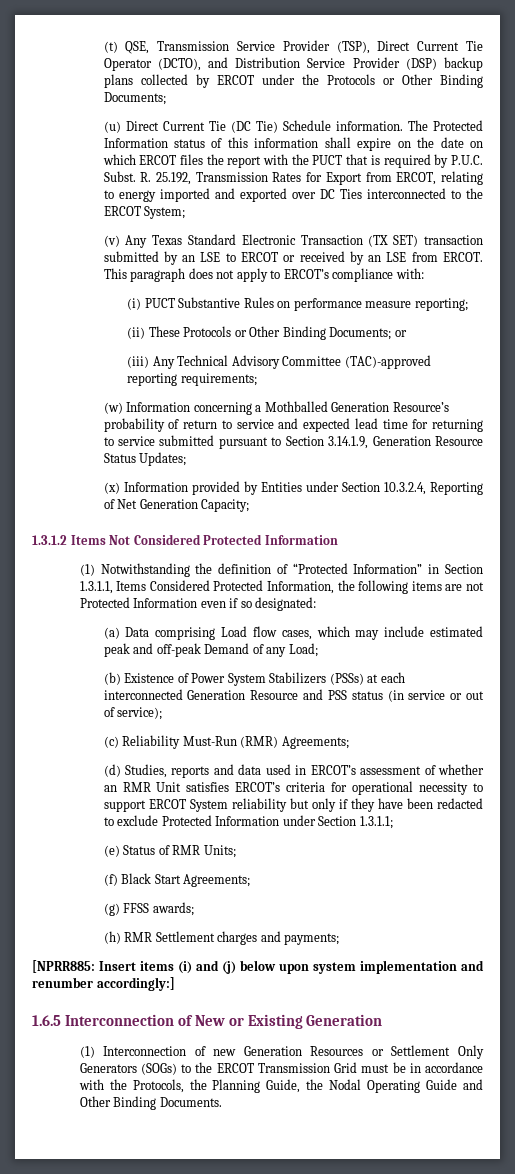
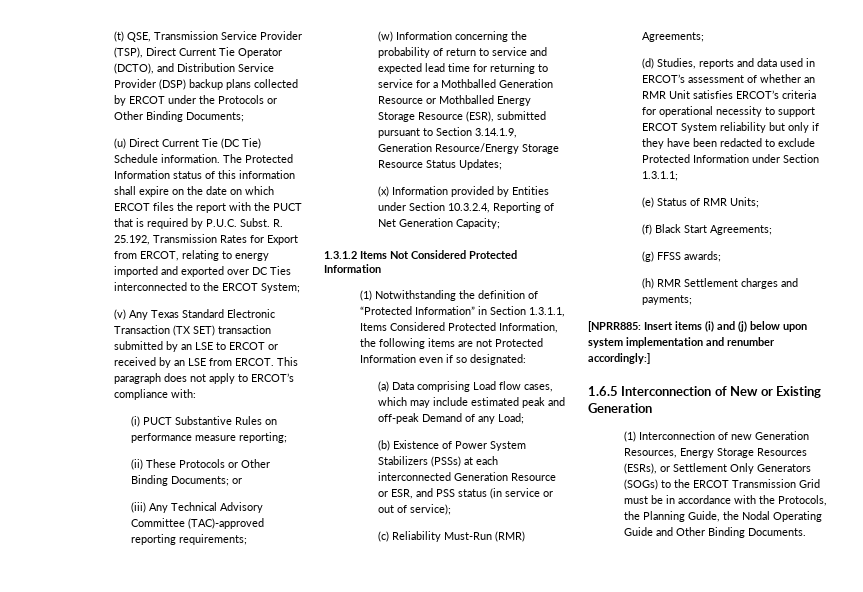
- (w) Information concerning a Mothballed Generation Resource’s probability of return to service and expected lead time for returning to service submitted pursuant to Section 3.14.1.9, Generation Resource Status Updates;
+ (w) Information concerning the probability of return to service and expected lead time for returning to service for a Mothballed Generation Resource or Mothballed Energy Storage Resource (ESR), submitted pursuant to Section 3.14.1.9, Generation Resource/Energy Storage Resource Status Updates;
- (b) Existence of Power System Stabilizers (PSSs) at each interconnected Generation Resource and PSS status (in service or out of service);
+ (b) Existence of Power System Stabilizers (PSSs) at each interconnected Generation Resource or ESR, and PSS status (in service or out of service);
- (1) Interconnection of new Generation Resources or Settlement Only Generators (SOGs) to the ERCOT Transmission Grid must be in accordance with the Protocols, the Planning Guide, the Nodal Operating Guide and Other Binding Documents.
+ (1) Interconnection of new Generation Resources, Energy Storage Resources (ESRs), or Settlement Only Generators (SOGs) to the ERCOT Transmission Grid must be in accordance with the Protocols, the Planning Guide, the Nodal Operating Guide and Other Binding Documents.

